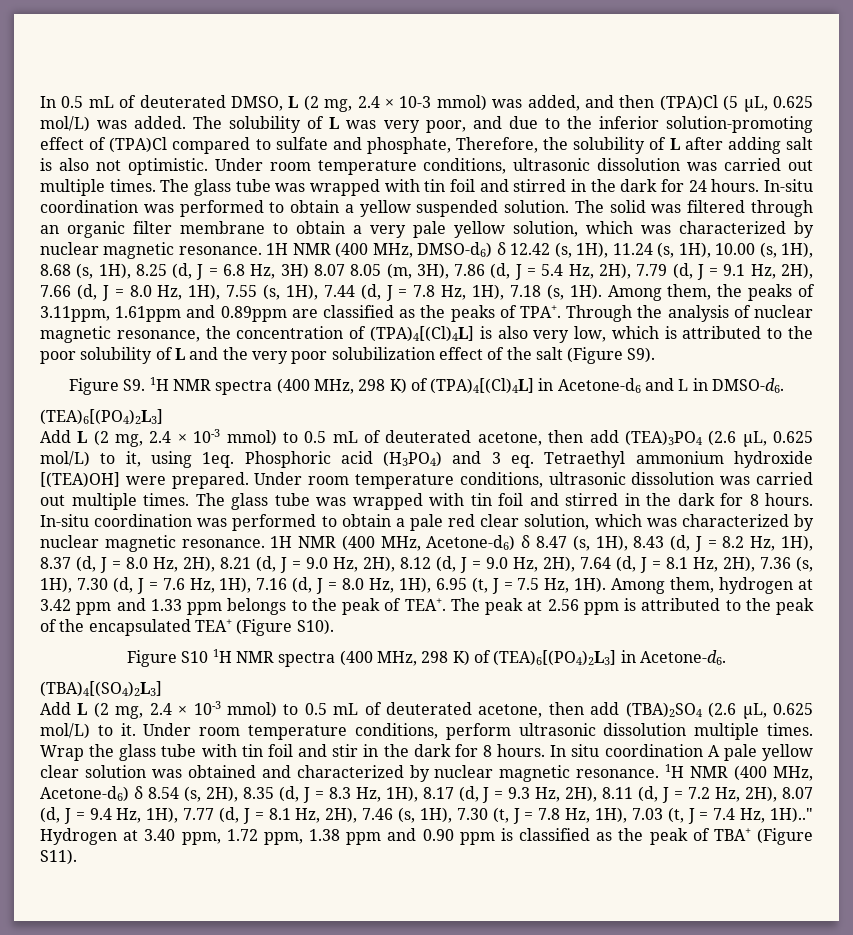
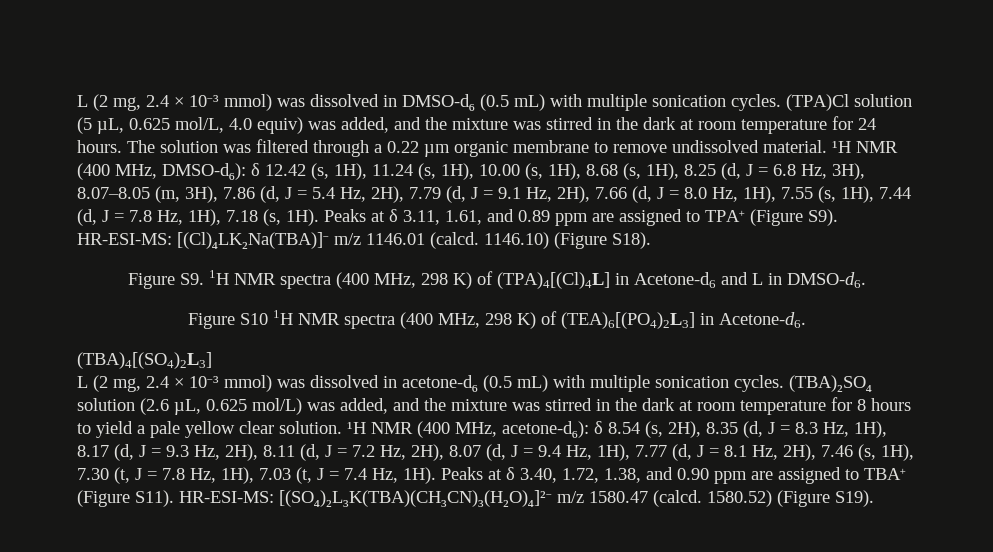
- In 0.5 mL of deuterated DMSO, L (2 mg, 2.4 × 10-3 mmol) was added, and then (TPA)Cl (5 µL, 0.625 mol/L) was added. The solubility of L was very poor, and due to the inferior solution-promoting effect of (TPA)Cl compared to sulfate and phosphate, Therefore, the solubility of L after adding salt is also not optimistic. Under room temperature conditions, ultrasonic dissolution was carried out multiple times. The glass tube was wrapped with tin foil and stirred in the dark for 24 hours. In-situ coordination was performed to obtain a yellow suspended solution. The solid was filtered through an organic filter membrane to obtain a very pale yellow solution, which was characterized by nuclear magnetic resonance. 1H NMR (400 MHz, DMSO-d6) δ 12.42 (s, 1H), 11.24 (s, 1H), 10.00 (s, 1H), 8.68 (s, 1H), 8.25 (d, J = 6.8 Hz, 3H) 8.07 8.05 (m, 3H), 7.86 (d, J = 5.4 Hz, 2H), 7.79 (d, J = 9.1 Hz, 2H), 7.66 (d, J = 8.0 Hz, 1H), 7.55 (s, 1H), 7.44 (d, J = 7.8 Hz, 1H), 7.18 (s, 1H).
+ L (2 mg, 2.4 × 10⁻³ mmol) was dissolved in DMSO-d₆ (0.5 mL) with multiple sonication cycles. (TPA)Cl solution (5 µL, 0.625 mol/L, 4.0 equiv) was added, and the mixture was stirred in the dark at room temperature for 24 hours. The solution was filtered through a 0.22 µm organic membrane to remove undissolved material. ¹H NMR (400 MHz, DMSO-d₆): δ 12.42 (s, 1H), 11.24 (s, 1H), 10.00 (s, 1H), 8.68 (s, 1H), 8.25 (d, J = 6.8 Hz, 3H), 8.07–8.05 (m, 3H), 7.86 (d, J = 5.4 Hz, 2H), 7.79 (d, J = 9.1 Hz, 2H), 7.66 (d, J = 8.0 Hz, 1H), 7.55 (s, 1H), 7.44 (d, J = 7.8 Hz, 1H), 7.18 (s, 1H).
- Among them, the peaks of 3.11ppm, 1.61ppm and 0.89ppm are classified as the peaks of TPA+. Through the analysis of nuclear magnetic resonance, the concentration of (TPA)4[(Cl)4L] is also very low, which is attributed to the poor solubility of L and the very poor solubilization effect of the salt (Figure S9).
+ Peaks at δ 3.11, 1.61, and 0.89 ppm are assigned to TPA⁺ (Figure S9). HR-ESI-MS: [(Cl)₄LK₂Na(TBA)]⁻ m/z 1146.01 (calcd. 1146.10) (Figure S18).
  Figure S9. 1H NMR spectra (400 MHz, 298 K) of (TPA)4[(Cl)4L] in Acetone-d6 and L in DMSO-d6.
- (TEA)6[(PO4)2L3]
- Add L (2 mg, 2.4 × 10-3 mmol) to 0.5 mL of deuterated acetone, then add (TEA)3PO4 (2.6 µL, 0.625 mol/L) to it, using 1eq. Phosphoric acid (H3PO4) and 3 eq. Tetraethyl ammonium hydroxide [(TEA)OH] were prepared. Under room temperature conditions, ultrasonic dissolution was carried out multiple times. The glass tube was wrapped with tin foil and stirred in the dark for 8 hours. In-situ coordination was performed to obtain a pale red clear solution, which was characterized by nuclear magnetic resonance. 1H NMR (400 MHz, Acetone-d6) δ 8.47 (s, 1H), 8.43 (d, J = 8.2 Hz, 1H), 8.37 (d, J = 8.0 Hz, 2H), 8.21 (d, J = 9.0 Hz, 2H), 8.12 (d, J = 9.0 Hz, 2H), 7.64 (d, J = 8.1 Hz, 2H), 7.36 (s, 1H), 7.30 (d, J = 7.6 Hz, 1H), 7.16 (d, J = 8.0 Hz, 1H), 6.95 (t, J = 7.5 Hz, 1H). Among them, hydrogen at 3.42 ppm and 1.33 ppm belongs to the peak of TEA+. The peak at 2.56 ppm is attributed to the peak of the encapsulated TEA+ (Figure S10).
- Add L (2 mg, 2.4 × 10-3 mmol) to 0.5 mL of deuterated acetone, then add (TBA)2SO4 (2.6 µL, 0.625 mol/L) to it. Under room temperature conditions, perform ultrasonic dissolution multiple times. Wrap the glass tube with tin foil and stir in the dark for 8 hours. In situ coordination A pale yellow clear solution was obtained and characterized by nuclear magnetic resonance. 1H NMR (400 MHz, Acetone-d6) δ 8.54 (s, 2H), 8.35 (d, J = 8.3 Hz, 1H), 8.17 (d, J = 9.3 Hz, 2H), 8.11 (d, J = 7.2 Hz, 2H), 8.07 (d, J = 9.4 Hz, 1H), 7.77 (d, J = 8.1 Hz, 2H), 7.46 (s, 1H), 7.30 (t, J = 7.8 Hz, 1H), 7.03 (t, J = 7.4 Hz, 1H).." Hydrogen at 3.40 ppm, 1.72 ppm, 1.38 ppm and 0.90 ppm is classified as the peak of TBA+ (Figure S11).
+ L (2 mg, 2.4 × 10⁻³ mmol) was dissolved in acetone-d₆ (0.5 mL) with multiple sonication cycles. (TBA)₂SO₄ solution (2.6 µL, 0.625 mol/L) was added, and the mixture was stirred in the dark at room temperature for 8 hours to yield a pale yellow clear solution. ¹H NMR (400 MHz, acetone-d₆): δ 8.54 (s, 2H), 8.35 (d, J = 8.3 Hz, 1H), 8.17 (d, J = 9.3 Hz, 2H), 8.11 (d, J = 7.2 Hz, 2H), 8.07 (d, J = 9.4 Hz, 1H), 7.77 (d, J = 8.1 Hz, 2H), 7.46 (s, 1H), 7.30 (t, J = 7.8 Hz, 1H), 7.03 (t, J = 7.4 Hz, 1H). Peaks at δ 3.40, 1.72, 1.38, and 0.90 ppm are assigned to TBA⁺ (Figure S11). HR-ESI-MS: [(SO₄)₂L₃K(TBA)(CH₃CN)₃(H₂O)₄]²⁻ m/z 1580.47 (calcd. 1580.52) (Figure S19).

